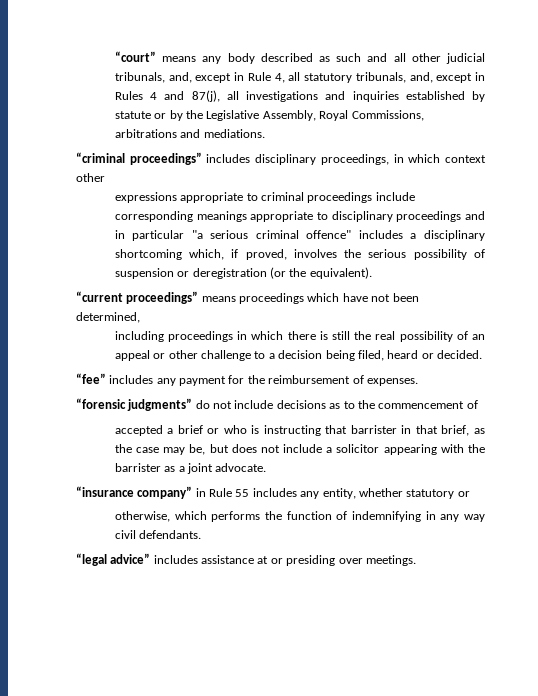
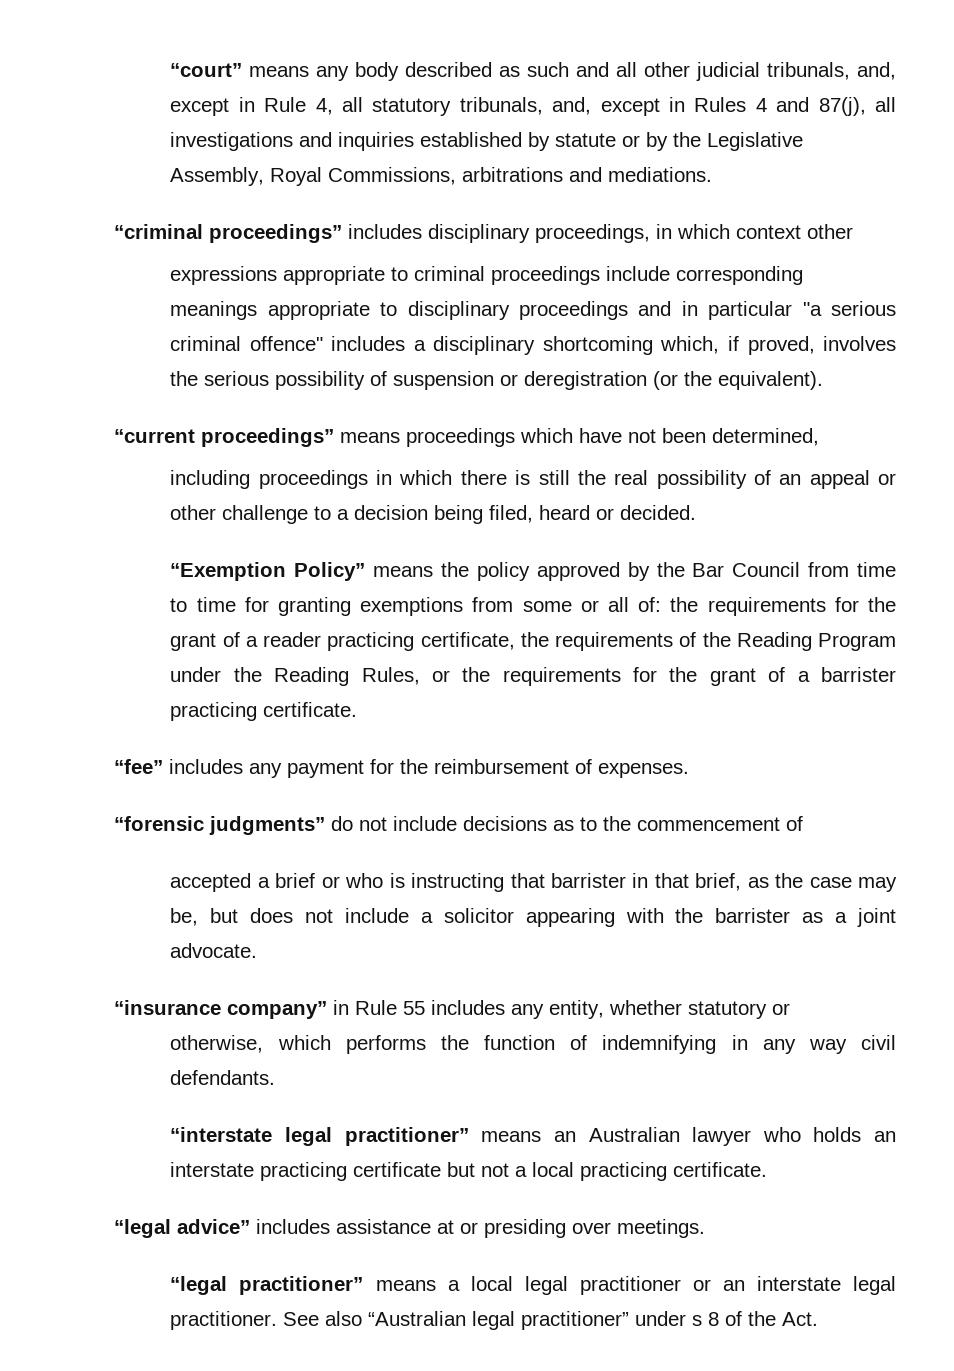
+ “Exemption Policy” means the policy approved by the Bar Council from time to time for granting exemptions from some or all of: the requirements for the grant of a reader practicing certificate, the requirements of the Reading Program under the Reading Rules, or the requirements for the grant of a barrister practicing certificate.
+ “interstate legal practitioner” means an Australian lawyer who holds an interstate practicing certificate but not a local practicing certificate.
+ “legal practitioner” means a local legal practitioner or an interstate legal practitioner. See also “Australian legal practitioner” under s 8 of the Act.

